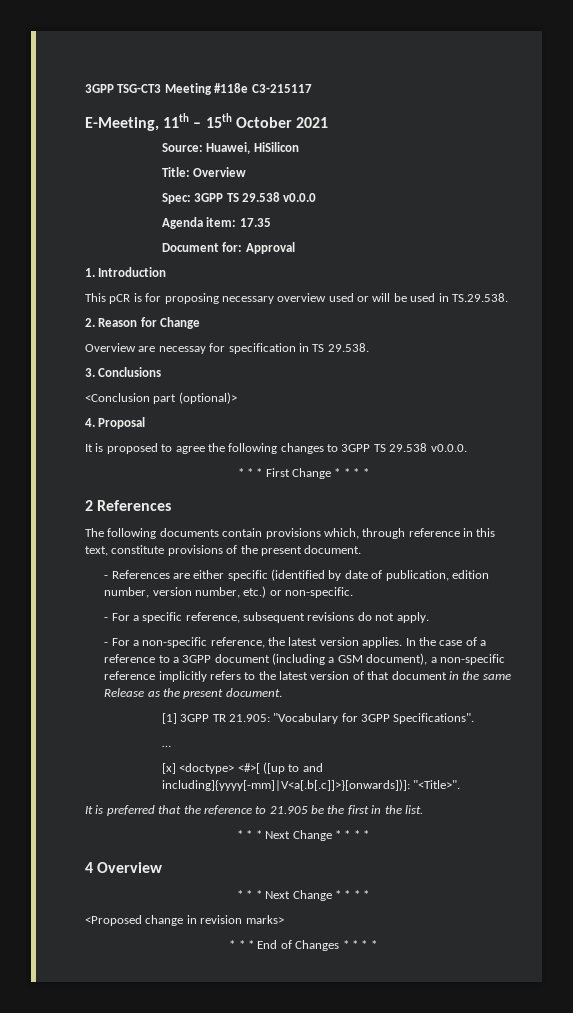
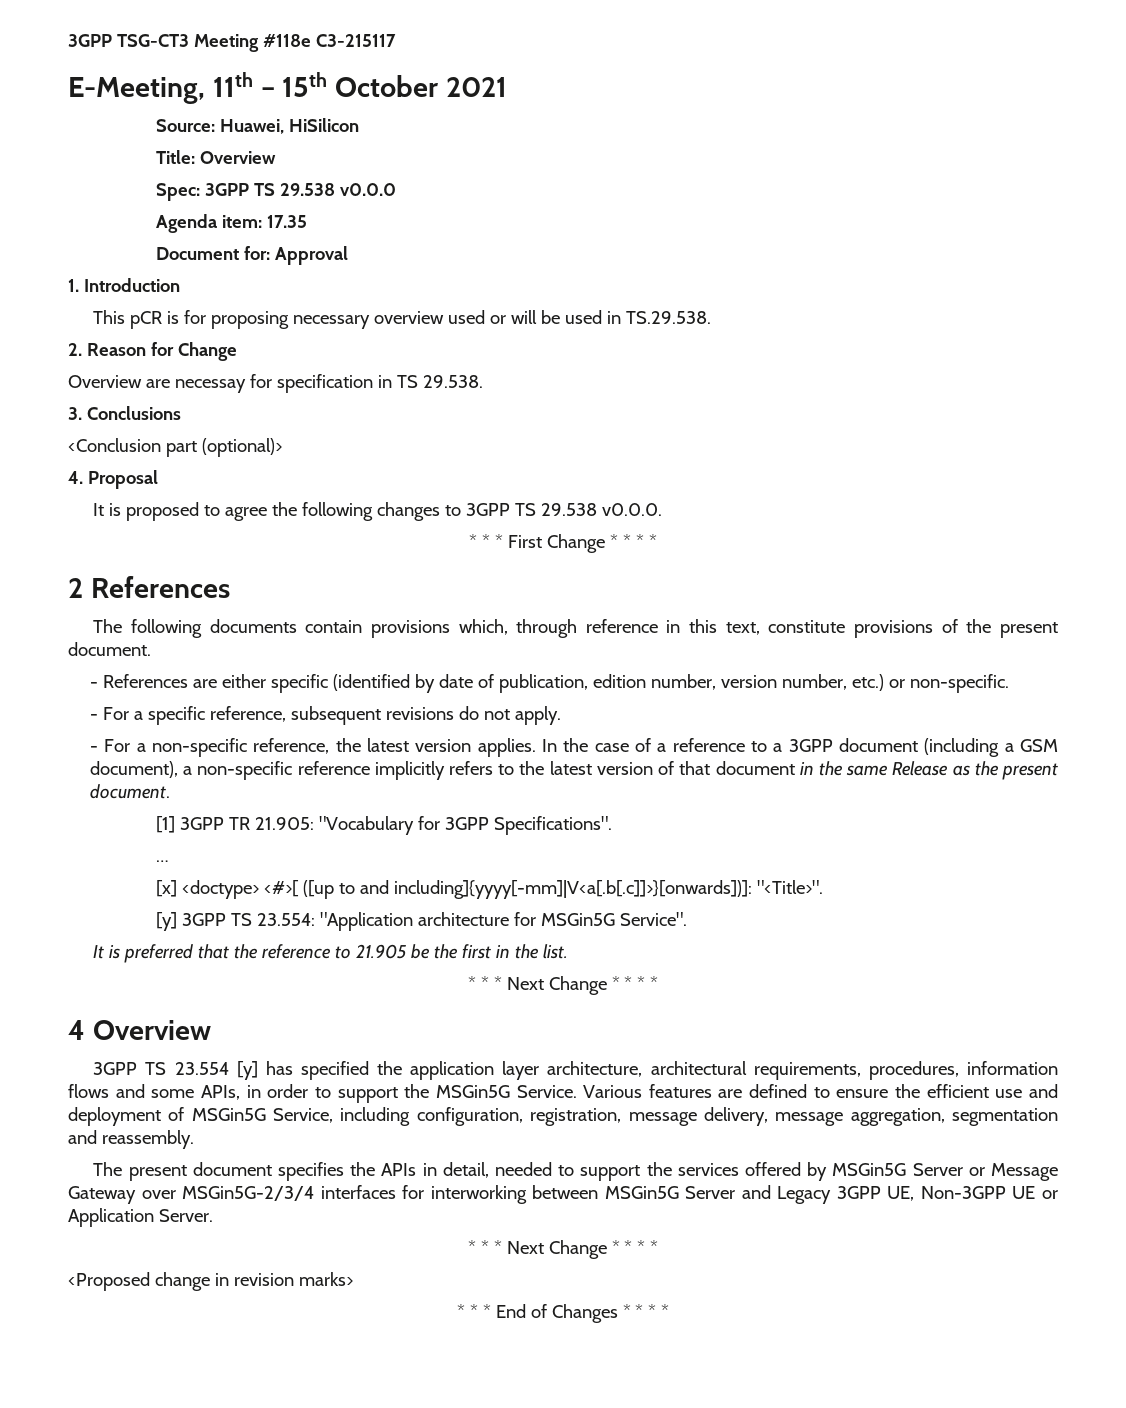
+ [y] 3GPP TS 23.554: "Application architecture for MSGin5G Service".
+ 3GPP TS 23.554 [y] has specified the application layer architecture, architectural requirements, procedures, information flows and some APIs, in order to support the MSGin5G Service. Various features are defined to ensure the efficient use and deployment of MSGin5G Service, including configuration, registration, message delivery, message aggregation, segmentation and reassembly.
+ The present document specifies the APIs in detail, needed to support the services offered by MSGin5G Server or Message Gateway over MSGin5G-2/3/4 interfaces for interworking between MSGin5G Server and Legacy 3GPP UE, Non-3GPP UE or Application Server.

